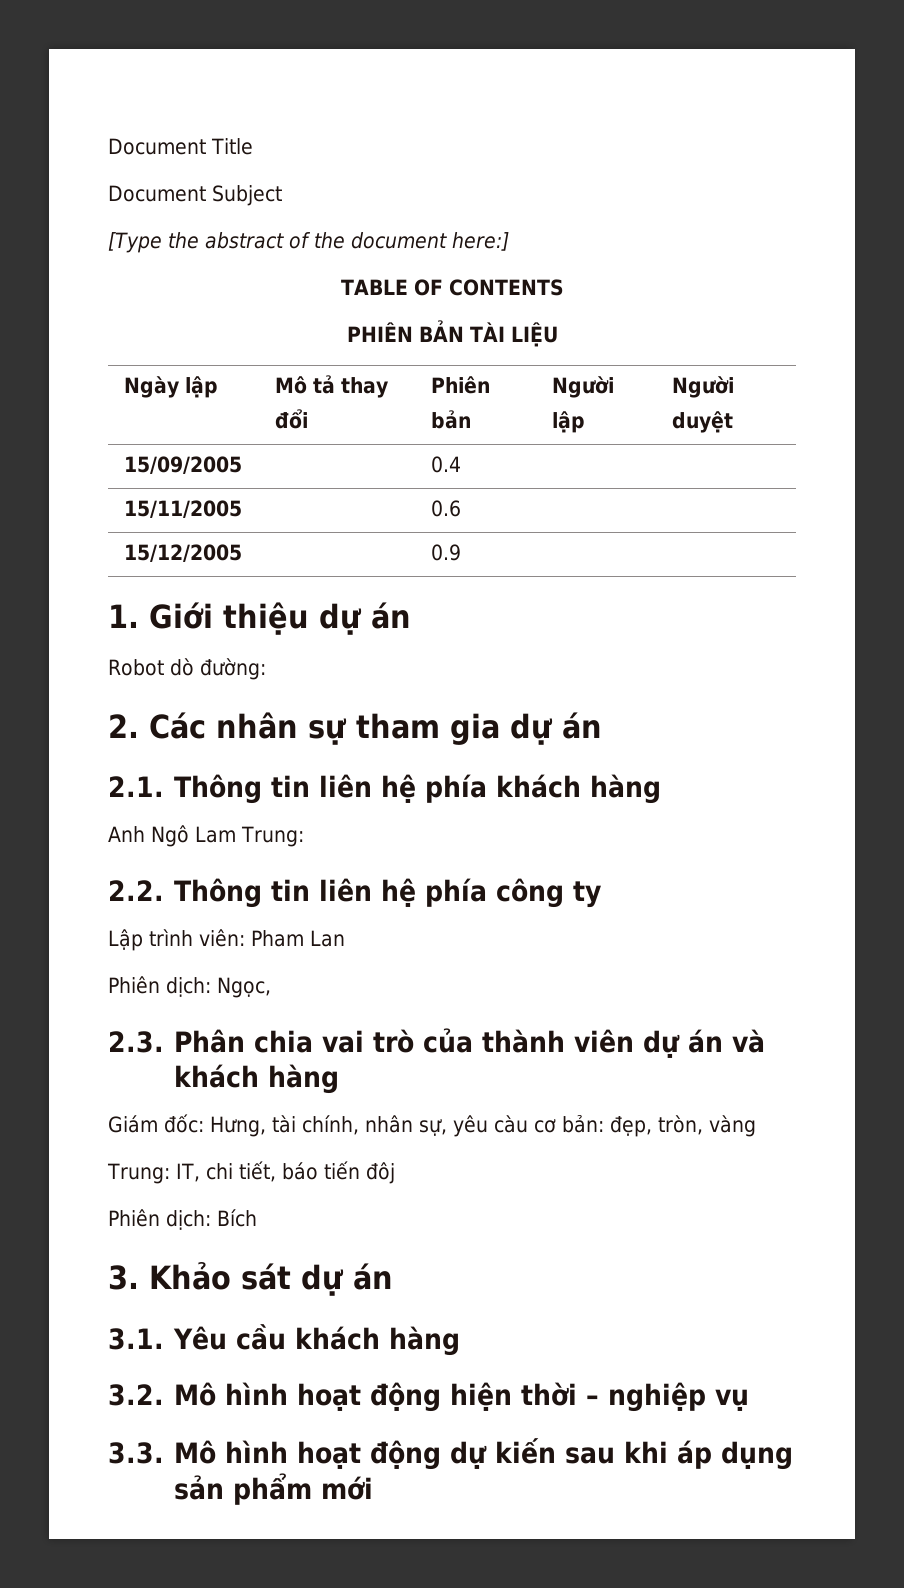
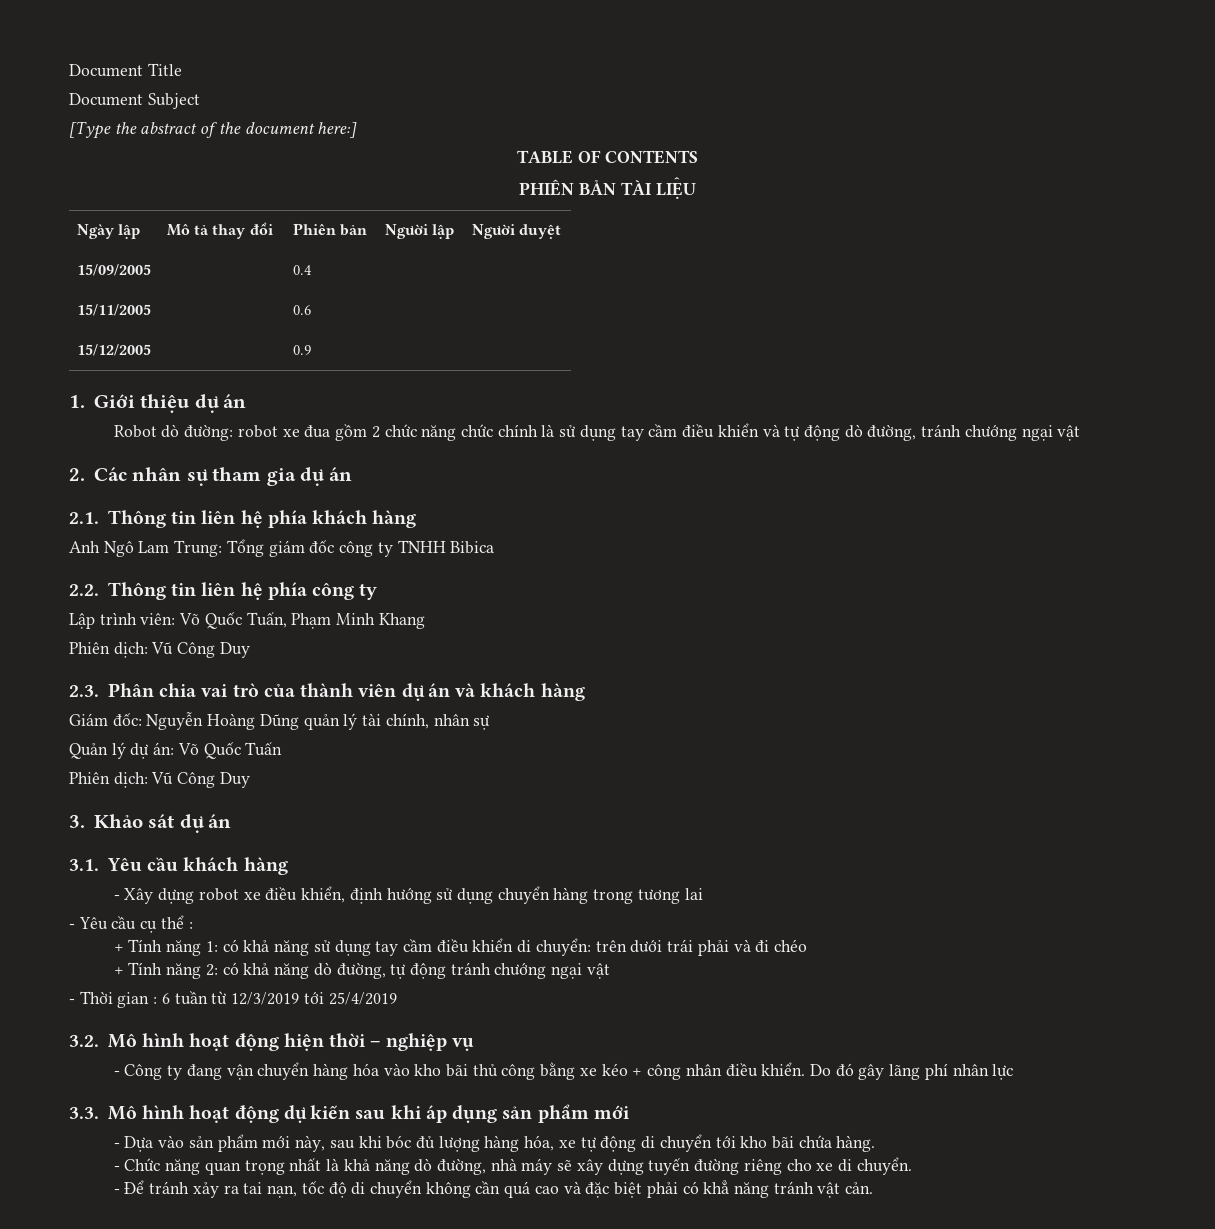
- Robot dò đường:
+ Robot dò đường: robot xe đua gồm 2 chức năng chức chính là sử dụng tay cầm điều khiển và tự động dò đường, tránh chướng ngại vật
- Anh Ngô Lam Trung:
+ Anh Ngô Lam Trung: Tổng giám đốc công ty TNHH Bibica
- Lập trình viên: Pham Lan
- Phiên dịch: Ngọc,
+ Lập trình viên: Võ Quốc Tuấn, Phạm Minh Khang
+ Phiên dịch: Vũ Công Duy
- Giám đốc: Hưng, tài chính, nhân sự, yêu càu cơ bản: đẹp, tròn, vàng
- Trung: IT, chi tiết, báo tiến đôj
- Phiên dịch: Bích
+ Giám đốc: Nguyễn Hoàng Dũng quản lý tài chính, nhân sự
+ Quản lý dự án: Võ Quốc Tuấn
+ Phiên dịch: Vũ Công Duy
+ - Xây dựng robot xe điều khiển, định hướng sử dụng chuyển hàng trong tương lai
+ - Yêu cầu cụ thể :
+ + Tính năng 1: có khả năng sử dụng tay cầm điều khiển di chuyển: trên dưới trái phải và đi chéo
+ + Tính năng 2: có khả năng dò đường, tự động tránh chướng ngại vật
+ - Thời gian : 6 tuần từ 12/3/2019 tới 25/4/2019
+ - Công ty đang vận chuyển hàng hóa vào kho bãi thủ công bằng xe kéo + công nhân điều khiển. Do đó gây lãng phí nhân lực
+ - Dựa vào sản phẩm mới này, sau khi bóc đủ lượng hàng hóa, xe tự động di chuyển tới kho bãi chứa hàng.
+ - Chức năng quan trọng nhất là khả năng dò đường, nhà máy sẽ xây dựng tuyến đường riêng cho xe di chuyển.
+ - Để tránh xảy ra tai nạn, tốc độ di chuyển không cần quá cao và đặc biệt phải có khẳ năng tránh vật cản.

